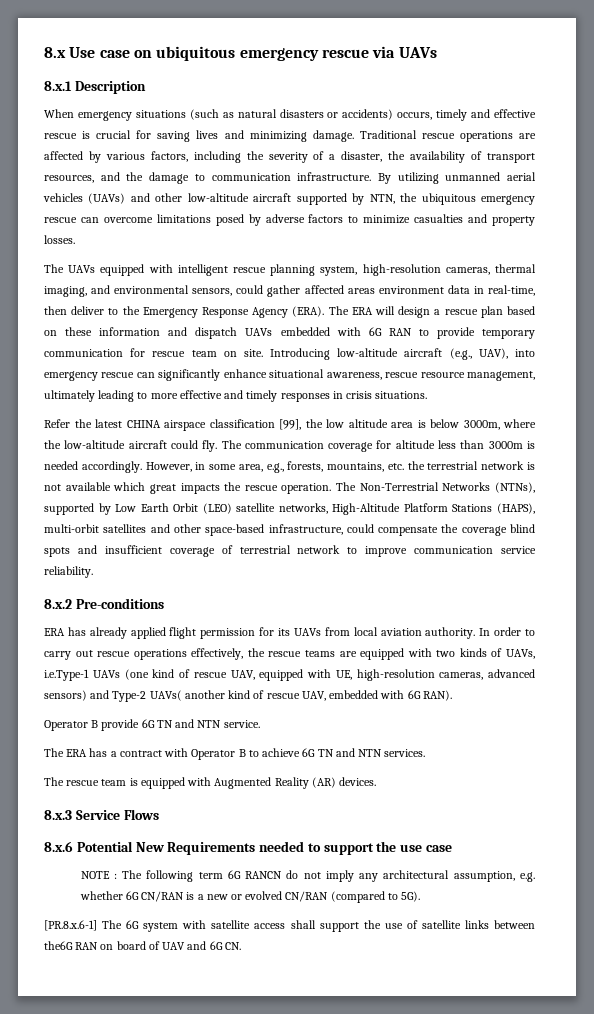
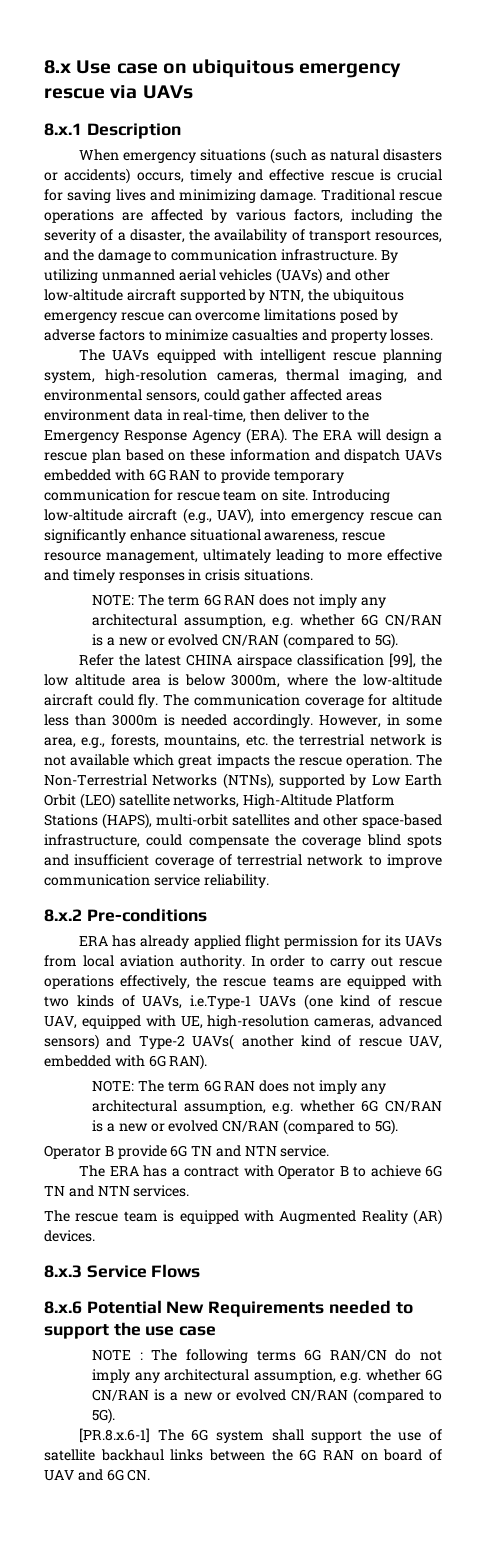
  Introducing low-altitude aircraft (e.g., UAV), into emergency rescue can significantly enhance situational awareness, rescue resource management, ultimately leading to more effective and timely responses in crisis situations.
+ NOTE: The term 6G RAN does not imply any architectural assumption, e.g. whether 6G CN/RAN is a new or evolved CN/RAN (compared to 5G).
  In order to carry out rescue operations effectively, the rescue teams are equipped with two kinds of UAVs, i.e.Type-1 UAVs (one kind of rescue UAV, equipped with UE, high-resolution cameras, advanced sensors) and Type-2 UAVs( another kind of rescue UAV, embedded with 6G RAN).
+ NOTE: The term 6G RAN does not imply any architectural assumption, e.g. whether 6G CN/RAN is a new or evolved CN/RAN (compared to 5G).
- NOTE : The following term 6G RANCN do not imply any architectural assumption, e.g. whether 6G CN/RAN is a new or evolved CN/RAN (compared to 5G).
+ NOTE : The following terms 6G RAN/CN do not imply any architectural assumption, e.g. whether 6G CN/RAN is a new or evolved CN/RAN (compared to 5G).
- [PR.8.x.6-1] The 6G system with satellite access shall support the use of satellite links between the6G RAN on board of UAV and 6G CN.
+ [PR.8.x.6-1] The 6G system shall support the use of satellite backhaul links between the 6G RAN on board of UAV and 6G CN.

